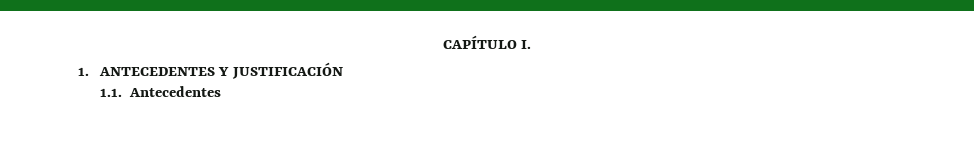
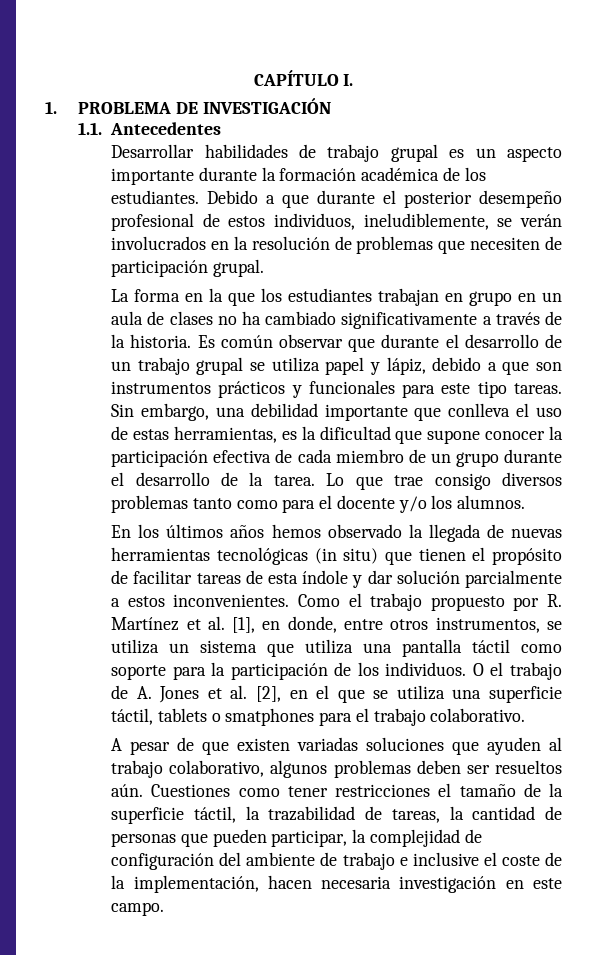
- 1. ANTECEDENTES Y JUSTIFICACIÓN
+ 1. PROBLEMA DE INVESTIGACIÓN
+ Desarrollar habilidades de trabajo grupal es un aspecto importante durante la formación académica de los estudiantes. Debido a que durante el posterior desempeño profesional de estos individuos, ineludiblemente, se verán involucrados en la resolución de problemas que necesiten de participación grupal.
+ La forma en la que los estudiantes trabajan en grupo en un aula de clases no ha cambiado significativamente a través de la historia. Es común observar que durante el desarrollo de un trabajo grupal se utiliza papel y lápiz, debido a que son instrumentos prácticos y funcionales para este tipo tareas. Sin embargo, una debilidad importante que conlleva el uso de estas herramientas, es la dificultad que supone conocer la participación efectiva de cada miembro de un grupo durante el desarrollo de la tarea. Lo que trae consigo diversos problemas tanto como para el docente y/o los alumnos.
+ En los últimos años hemos observado la llegada de nuevas herramientas tecnológicas (in situ) que tienen el propósito de facilitar tareas de esta índole y dar solución parcialmente a estos inconvenientes. Como el trabajo propuesto por R. Martínez et al. [1], en donde, entre otros instrumentos, se utiliza un sistema que utiliza una pantalla táctil como soporte para la participación de los individuos. O el trabajo de A. Jones et al. [2], en el que se utiliza una superficie táctil, tablets o smatphones para el trabajo colaborativo.
+ A pesar de que existen variadas soluciones que ayuden al trabajo colaborativo, algunos problemas deben ser resueltos aún. Cuestiones como tener restricciones el tamaño de la superficie táctil, la trazabilidad de tareas, la cantidad de personas que pueden participar, la complejidad de configuración del ambiente de trabajo e inclusive el coste de la implementación, hacen necesaria investigación en este campo.

